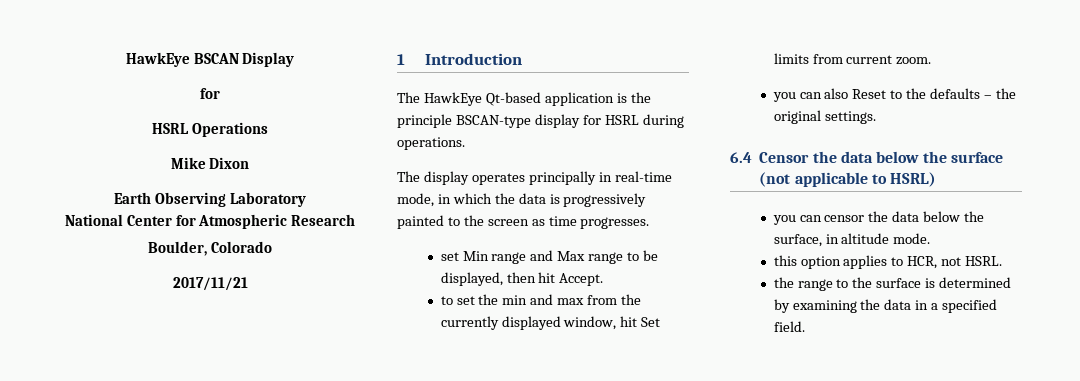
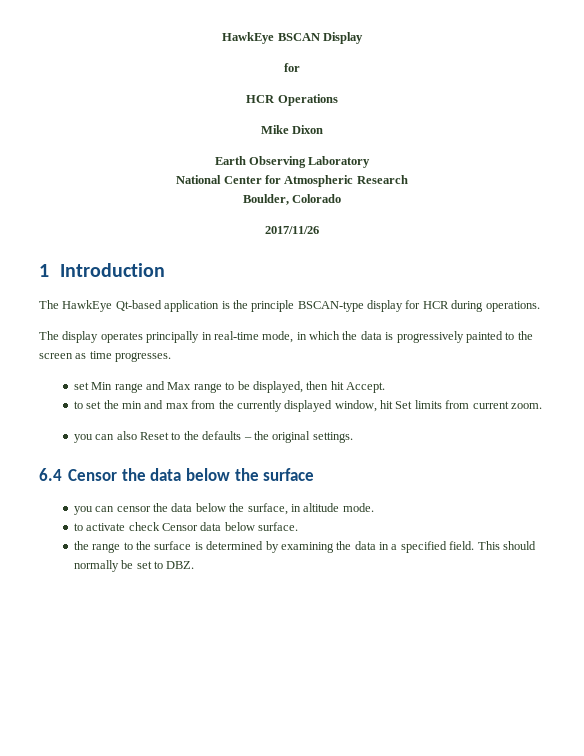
- HSRL Operations
+ HCR Operations
- 2017/11/21
+ 2017/11/26
- The HawkEye Qt-based application is the principle BSCAN-type display for HSRL during operations.
+ The HawkEye Qt-based application is the principle BSCAN-type display for HCR during operations.
- 6.4 Censor the data below the surface (not applicable to HSRL)
+ 6.4 Censor the data below the surface
- this option applies to HCR, not HSRL.
+ to activate check Censor data below surface.
+ This should normally be set to DBZ.

